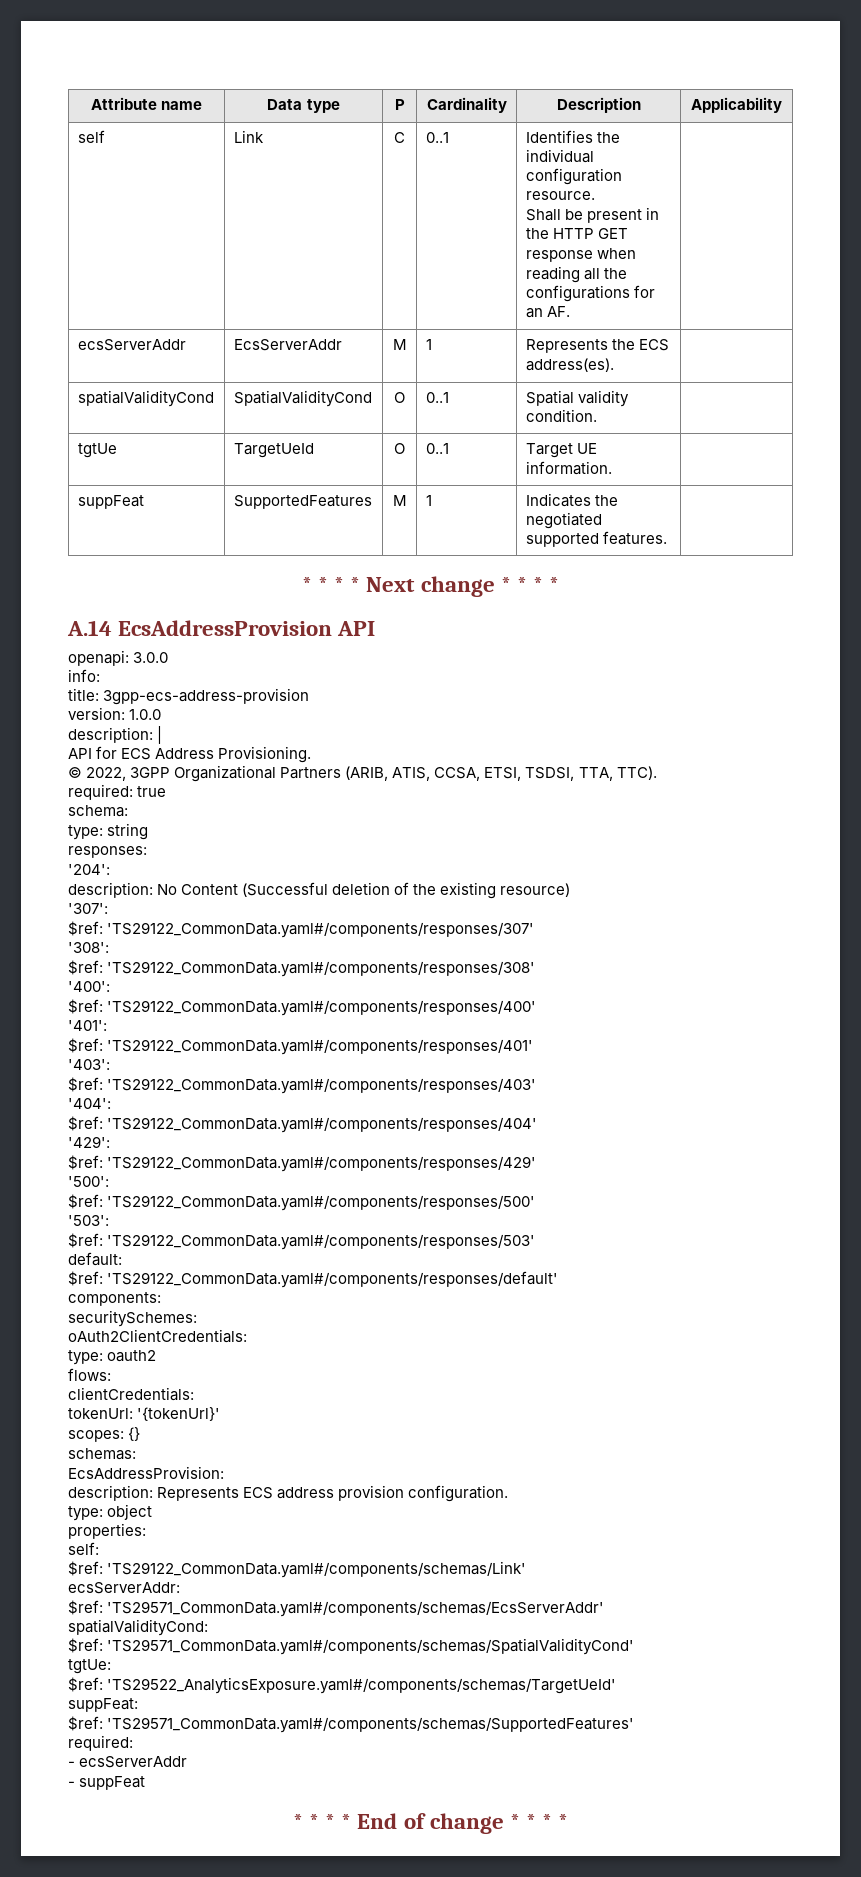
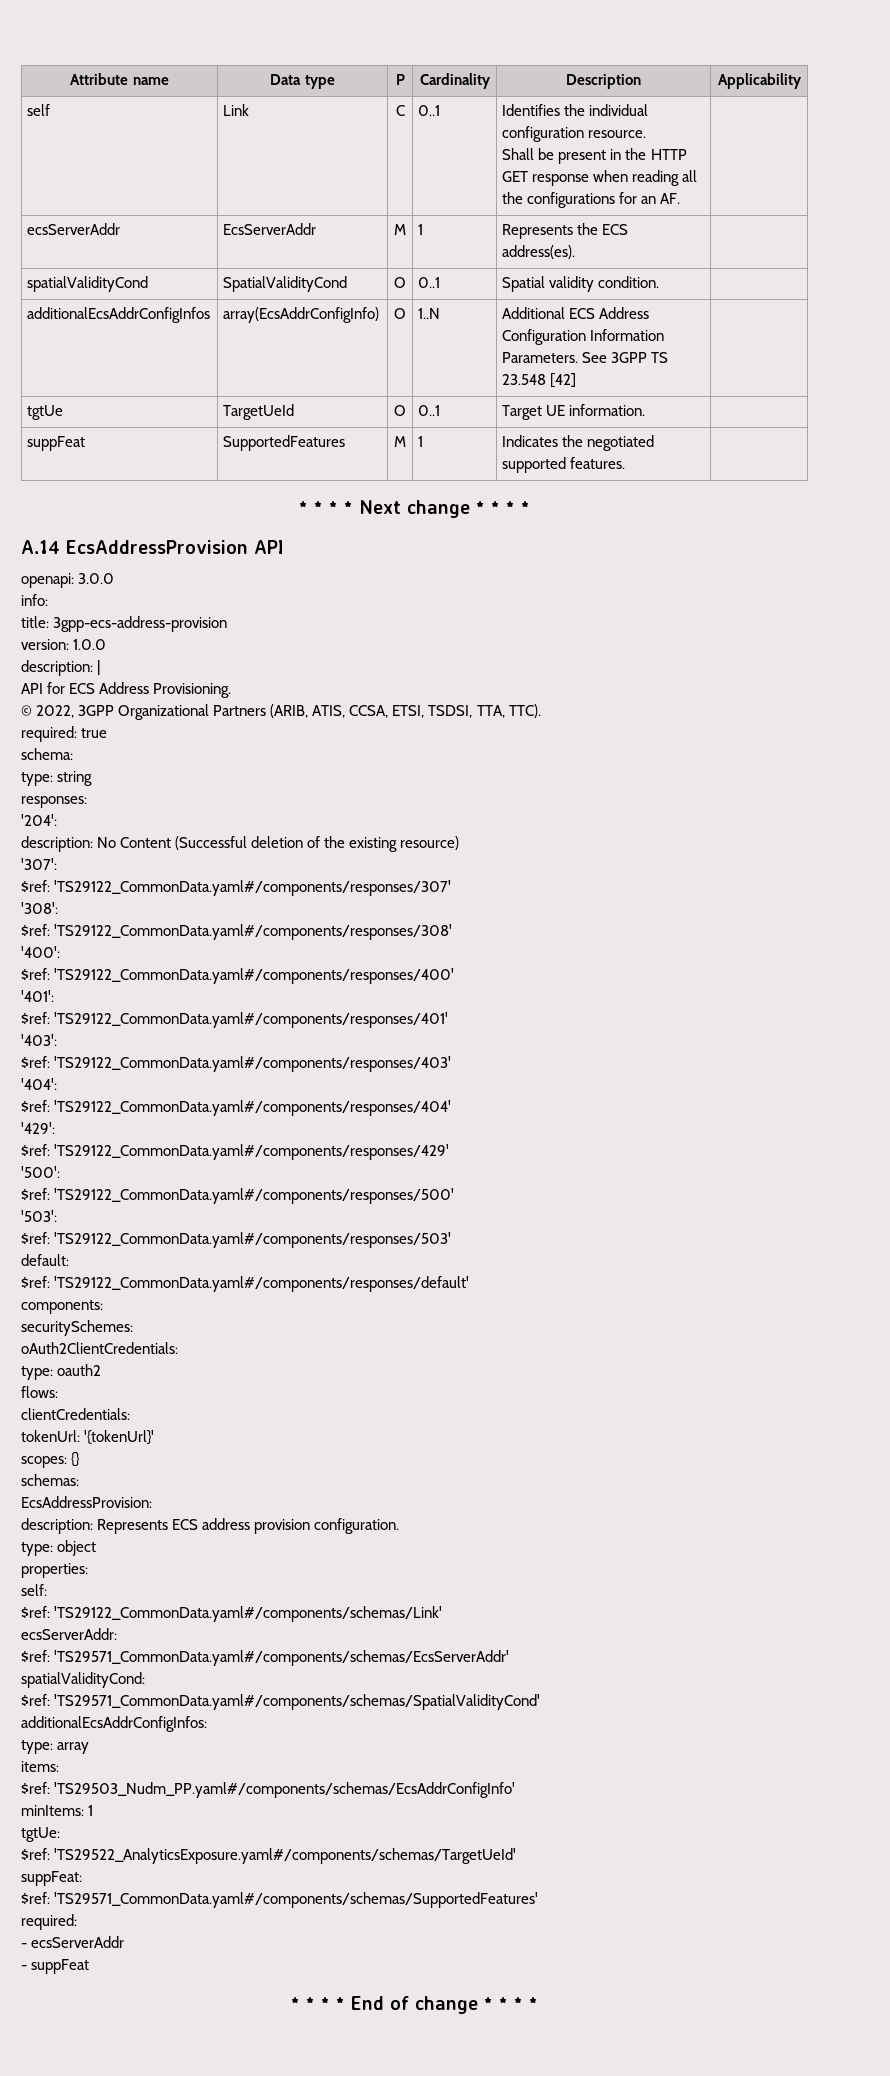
+ additionalEcsAddrConfigInfos | array(EcsAddrConfigInfo) | O | 1..N | Additional ECS Address Configuration Information Parameters. See 3GPP TS 23.548 [42] |
+ additionalEcsAddrConfigInfos:
+ type: array
+ items:
+ $ref: 'TS29503_Nudm_PP.yaml#/components/schemas/EcsAddrConfigInfo'
+ minItems: 1

